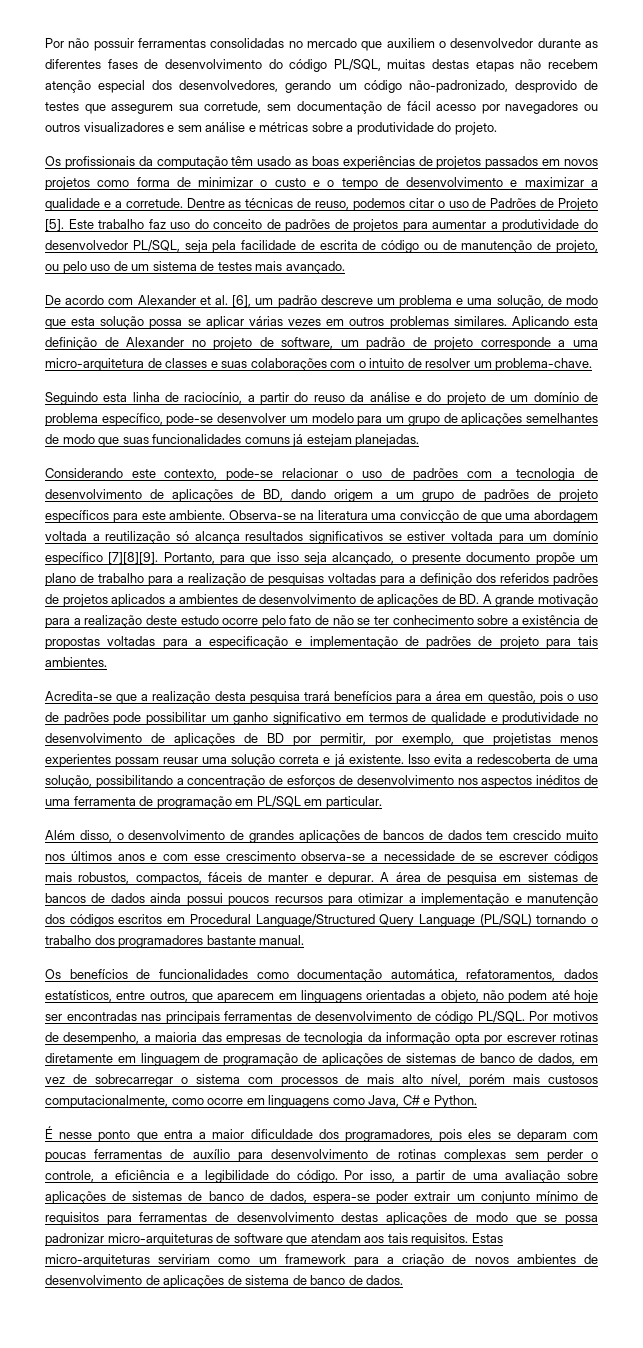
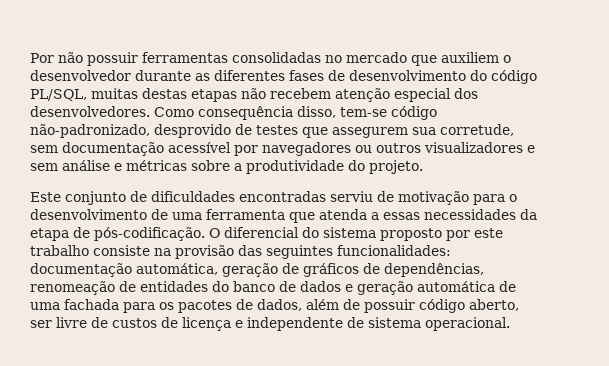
- Por não possuir ferramentas consolidadas no mercado que auxiliem o desenvolvedor durante as diferentes fases de desenvolvimento do código PL/SQL, muitas destas etapas não recebem atenção especial dos desenvolvedores, gerando um código não-padronizado, desprovido de testes que assegurem sua corretude, sem documentação de fácil acesso por navegadores ou outros visualizadores e sem análise e métricas sobre a produtividade do projeto.
+ Por não possuir ferramentas consolidadas no mercado que auxiliem o desenvolvedor durante as diferentes fases de desenvolvimento do código PL/SQL, muitas destas etapas não recebem atenção especial dos desenvolvedores. Como consequência disso, tem-se código não-padronizado, desprovido de testes que assegurem sua corretude, sem documentação acessível por navegadores ou outros visualizadores e sem análise e métricas sobre a produtividade do projeto.
- Os profissionais da computação têm usado as boas experiências de projetos passados em novos projetos como forma de minimizar o custo e o tempo de desenvolvimento e maximizar a qualidade e a corretude. Dentre as técnicas de reuso, podemos citar o uso de Padrões de Projeto [5]. Este trabalho faz uso do conceito de padrões de projetos para aumentar a produtividade do desenvolvedor PL/SQL, seja pela facilidade de escrita de código ou de manutenção de projeto, ou pelo uso de um sistema de testes mais avançado.
- De acordo com Alexander et al. [6], um padrão descreve um problema e uma solução, de modo que esta solução possa se aplicar várias vezes em outros problemas similares. Aplicando esta definição de Alexander no projeto de software, um padrão de projeto corresponde a uma micro-arquitetura de classes e suas colaborações com o intuito de resolver um problema-chave.
- Seguindo esta linha de raciocínio, a partir do reuso da análise e do projeto de um domínio de problema específico, pode-se desenvolver um modelo para um grupo de aplicações semelhantes de modo que suas funcionalidades comuns já estejam planejadas.
- Considerando este contexto, pode-se relacionar o uso de padrões com a tecnologia de desenvolvimento de aplicações de BD, dando origem a um grupo de padrões de projeto específicos para este ambiente. Observa-se na literatura uma convicção de que uma abordagem voltada a reutilização só alcança resultados significativos se estiver voltada para um domínio específico [7][8][9]. Portanto, para que isso seja alcançado, o presente documento propõe um plano de trabalho para a realização de pesquisas voltadas para a definição dos referidos padrões de projetos aplicados a ambientes de desenvolvimento de aplicações de BD. A grande motivação para a realização deste estudo ocorre pelo fato de não se ter conhecimento sobre a existência de propostas voltadas para a especificação e implementação de padrões de projeto para tais ambientes.
- Acredita-se que a realização desta pesquisa trará benefícios para a área em questão, pois o uso de padrões pode possibilitar um ganho significativo em termos de qualidade e produtividade no desenvolvimento de aplicações de BD por permitir, por exemplo, que projetistas menos experientes possam reusar uma solução correta e já existente. Isso evita a redescoberta de uma solução, possibilitando a concentração de esforços de desenvolvimento nos aspectos inéditos de uma ferramenta de programação em PL/SQL em particular.
- Além disso, o desenvolvimento de grandes aplicações de bancos de dados tem crescido muito nos últimos anos e com esse crescimento observa-se a necessidade de se escrever códigos mais robustos, compactos, fáceis de manter e depurar. A área de pesquisa em sistemas de bancos de dados ainda possui poucos recursos para otimizar a implementação e manutenção dos códigos escritos em Procedural Language/Structured Query Language (PL/SQL) tornando o trabalho dos programadores bastante manual.
- Os benefícios de funcionalidades como documentação automática, refatoramentos, dados estatísticos, entre outros, que aparecem em linguagens orientadas a objeto, não podem até hoje ser encontradas nas principais ferramentas de desenvolvimento de código PL/SQL. Por motivos de desempenho, a maioria das empresas de tecnologia da informação opta por escrever rotinas diretamente em linguagem de programação de aplicações de sistemas de banco de dados, em vez de sobrecarregar o sistema com processos de mais alto nível, porém mais custosos computacionalmente, como ocorre em linguagens como Java, C# e Python.
- É nesse ponto que entra a maior dificuldade dos programadores, pois eles se deparam com poucas ferramentas de auxílio para desenvolvimento de rotinas complexas sem perder o controle, a eficiência e a legibilidade do código. Por isso, a partir de uma avaliação sobre aplicações de sistemas de banco de dados, espera-se poder extrair um conjunto mínimo de requisitos para ferramentas de desenvolvimento destas aplicações de modo que se possa padronizar micro-arquiteturas de software que atendam aos tais requisitos. Estas micro-arquiteturas serviriam como um framework para a criação de novos ambientes de desenvolvimento de aplicações de sistema de banco de dados.
+ Este conjunto de dificuldades encontradas serviu de motivação para o desenvolvimento de uma ferramenta que atenda a essas necessidades da etapa de pós-codificação. O diferencial do sistema proposto por este trabalho consiste na provisão das seguintes funcionalidades: documentação automática, geração de gráficos de dependências, renomeação de entidades do banco de dados e geração automática de uma fachada para os pacotes de dados, além de possuir código aberto, ser livre de custos de licença e independente de sistema operacional.

